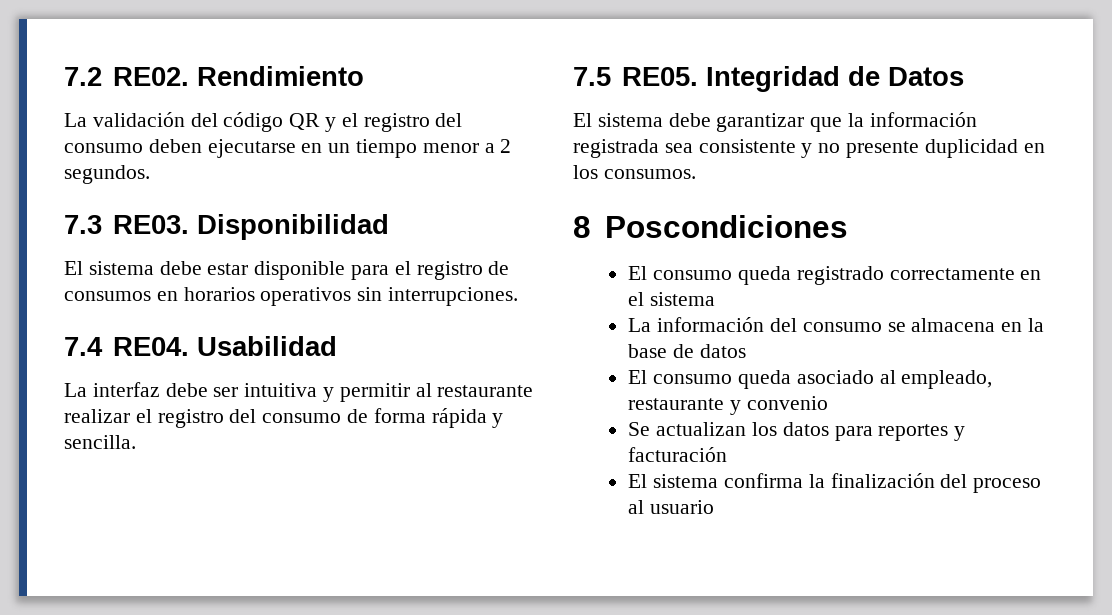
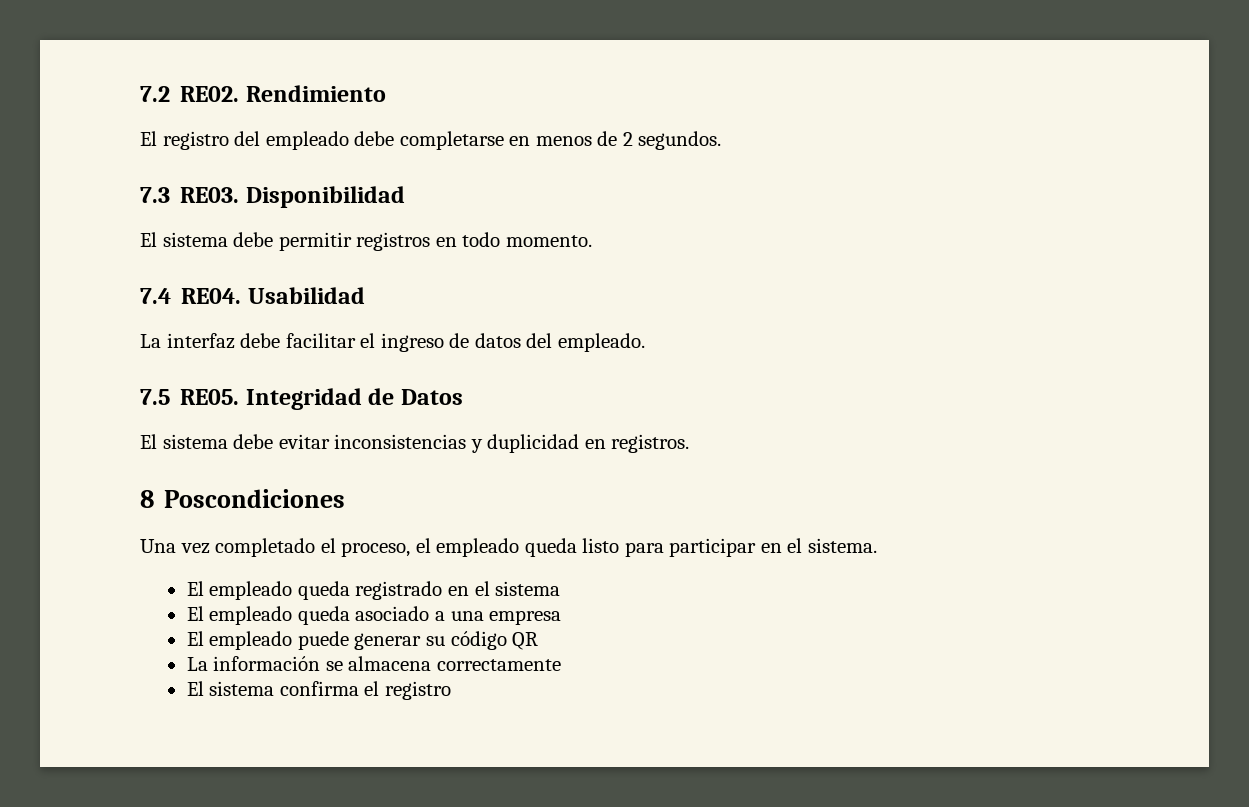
- La validación del código QR y el registro del consumo deben ejecutarse en un tiempo menor a 2 segundos.
+ El registro del empleado debe completarse en menos de 2 segundos.
- El sistema debe estar disponible para el registro de consumos en horarios operativos sin interrupciones.
+ El sistema debe permitir registros en todo momento.
- La interfaz debe ser intuitiva y permitir al restaurante realizar el registro del consumo de forma rápida y sencilla.
+ La interfaz debe facilitar el ingreso de datos del empleado.
- El sistema debe garantizar que la información registrada sea consistente y no presente duplicidad en los consumos.
+ El sistema debe evitar inconsistencias y duplicidad en registros.
  8 Poscondiciones
- El consumo queda registrado correctamente en el sistema
+ Una vez completado el proceso, el empleado queda listo para participar en el sistema.
+ El empleado queda registrado en el sistema
- La información del consumo se almacena en la base de datos
- El consumo queda asociado al empleado, restaurante y convenio
- Se actualizan los datos para reportes y facturación
- El sistema confirma la finalización del proceso al usuario
+ El empleado queda asociado a una empresa
+ El empleado puede generar su código QR
+ La información se almacena correctamente
+ El sistema confirma el registro

